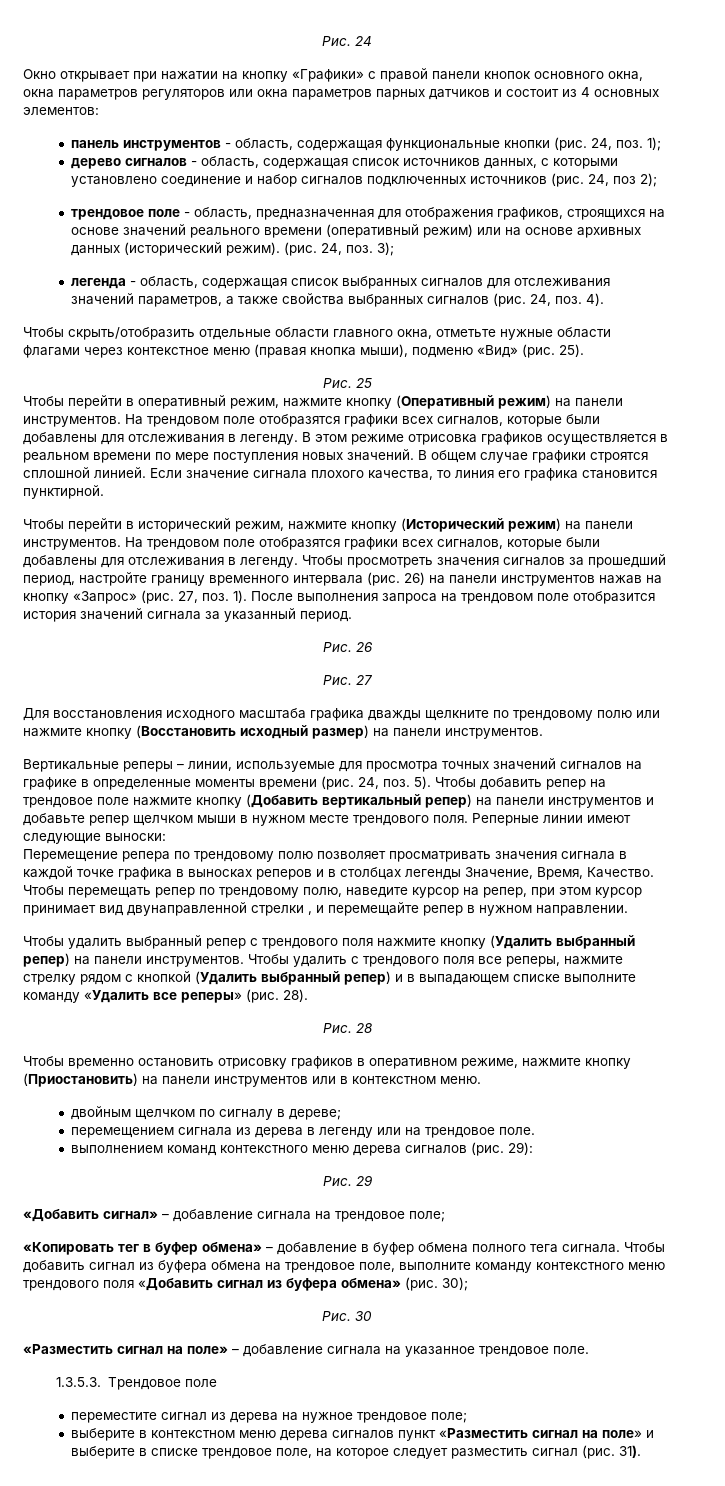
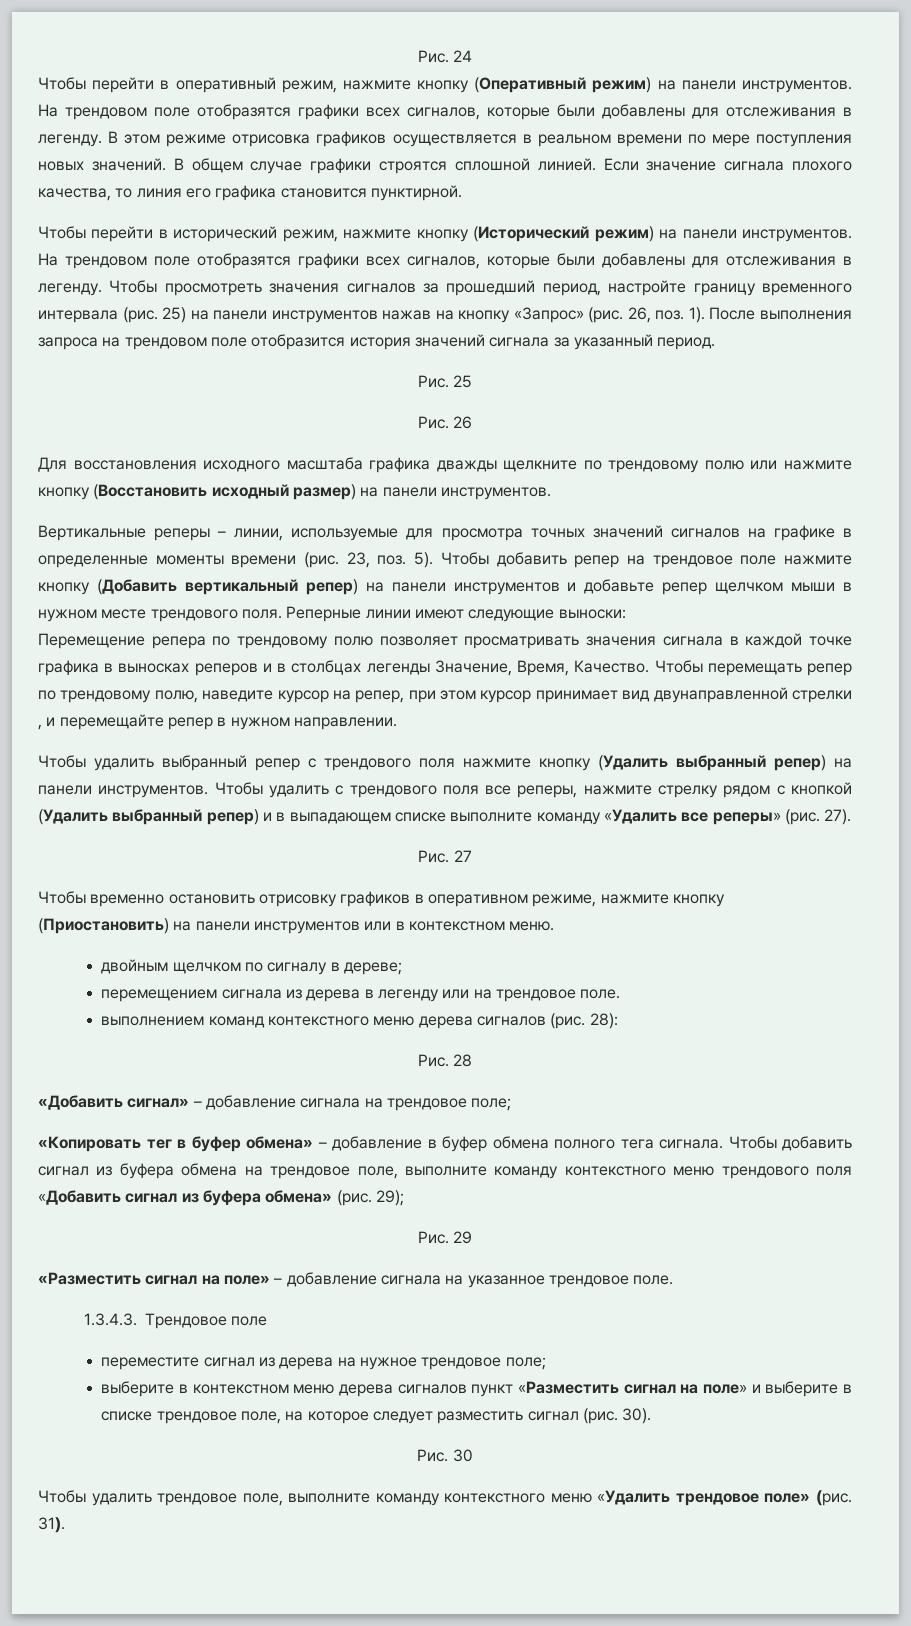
- Окно открывает при нажатии на кнопку «Графики» с правой панели кнопок основного окна, окна параметров регуляторов или окна параметров парных датчиков и состоит из 4 основных элементов:
- панель инструментов - область, содержащая функциональные кнопки (рис. 24, поз. 1);
- дерево сигналов - область, содержащая список источников данных, с которыми установлено соединение и набор сигналов подключенных источников (рис. 24, поз 2);
- трендовое поле - область, предназначенная для отображения графиков, строящихся на основе значений реального времени (оперативный режим) или на основе архивных данных (исторический режим). (рис. 24, поз. 3);
- легенда - область, содержащая список выбранных сигналов для отслеживания значений параметров, а также свойства выбранных сигналов (рис. 24, поз. 4).
- Чтобы скрыть/отобразить отдельные области главного окна, отметьте нужные области флагами через контекстное меню (правая кнопка мыши), подменю «Вид» (рис. 25).
- Рис. 25
- 26) на панели инструментов нажав на кнопку «Запрос» (рис.
+ 25) на панели инструментов нажав на кнопку «Запрос» (рис.
- 27, поз.
+ 26, поз.
+ Рис. 25
  Рис. 26
- Рис. 27
- Вертикальные реперы – линии, используемые для просмотра точных значений сигналов на графике в определенные моменты времени (рис. 24, поз.
+ Вертикальные реперы – линии, используемые для просмотра точных значений сигналов на графике в определенные моменты времени (рис. 23, поз.
- 28).
- Рис. 28
+ 27).
+ Рис. 27
- 29):
- Рис. 29
+ 28):
+ Рис. 28
- 30);
- Рис. 30
+ 29);
+ Рис. 29
- 1.3.5.3. Трендовое поле
+ 1.3.4.3. Трендовое поле
+ 30).
+ Рис. 30
+ Чтобы удалить трендовое поле, выполните команду контекстного меню «Удалить трендовое поле» (рис.

